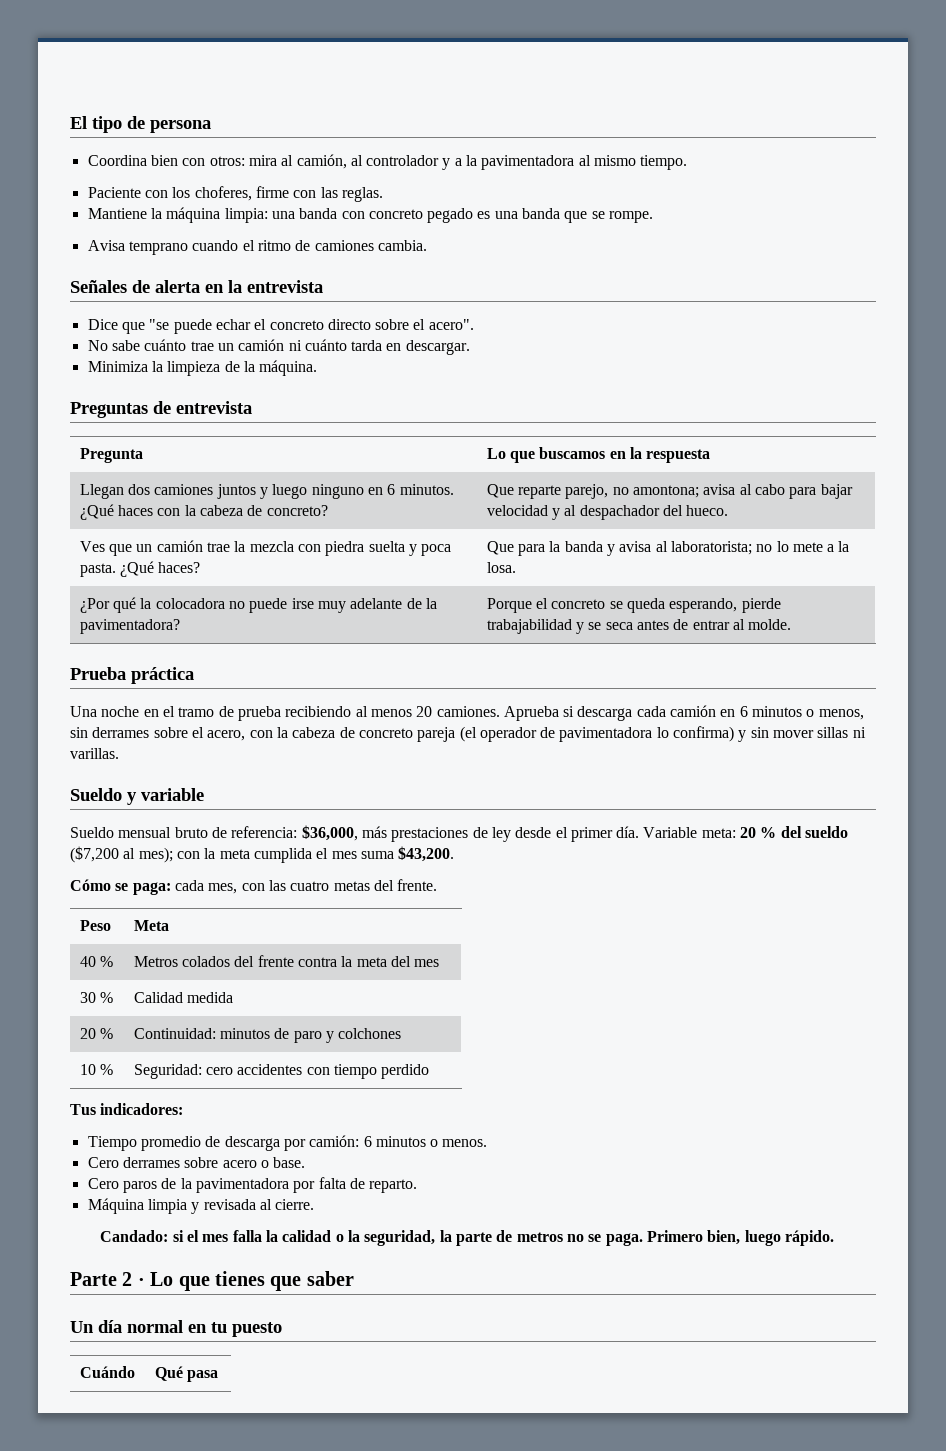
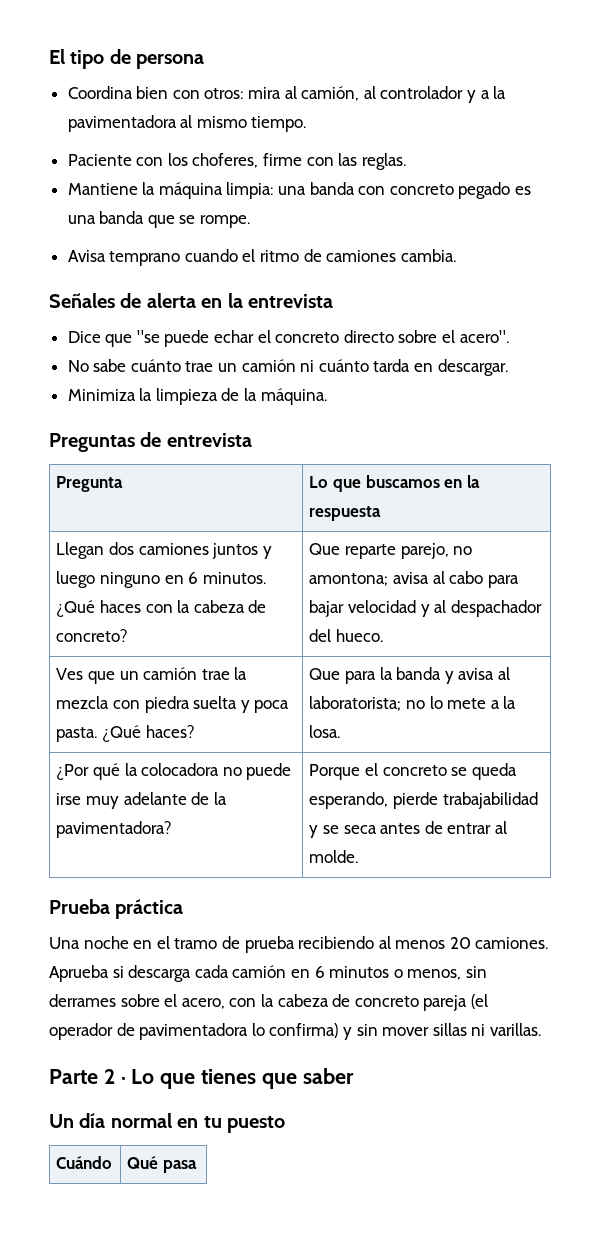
- Sueldo y variable
- Sueldo mensual bruto de referencia: $36,000, más prestaciones de ley desde el primer día. Variable meta: 20 % del sueldo ($7,200 al mes); con la meta cumplida el mes suma $43,200.
- Cómo se paga: cada mes, con las cuatro metas del frente.
- Peso | Meta
- 40 % | Metros colados del frente contra la meta del mes
- 30 % | Calidad medida
- 20 % | Continuidad: minutos de paro y colchones
- 10 % | Seguridad: cero accidentes con tiempo perdido
- Tus indicadores:
- Tiempo promedio de descarga por camión: 6 minutos o menos.
- Cero derrames sobre acero o base.
- Cero paros de la pavimentadora por falta de reparto.
- Máquina limpia y revisada al cierre.
- Candado: si el mes falla la calidad o la seguridad, la parte de metros no se paga. Primero bien, luego rápido.

